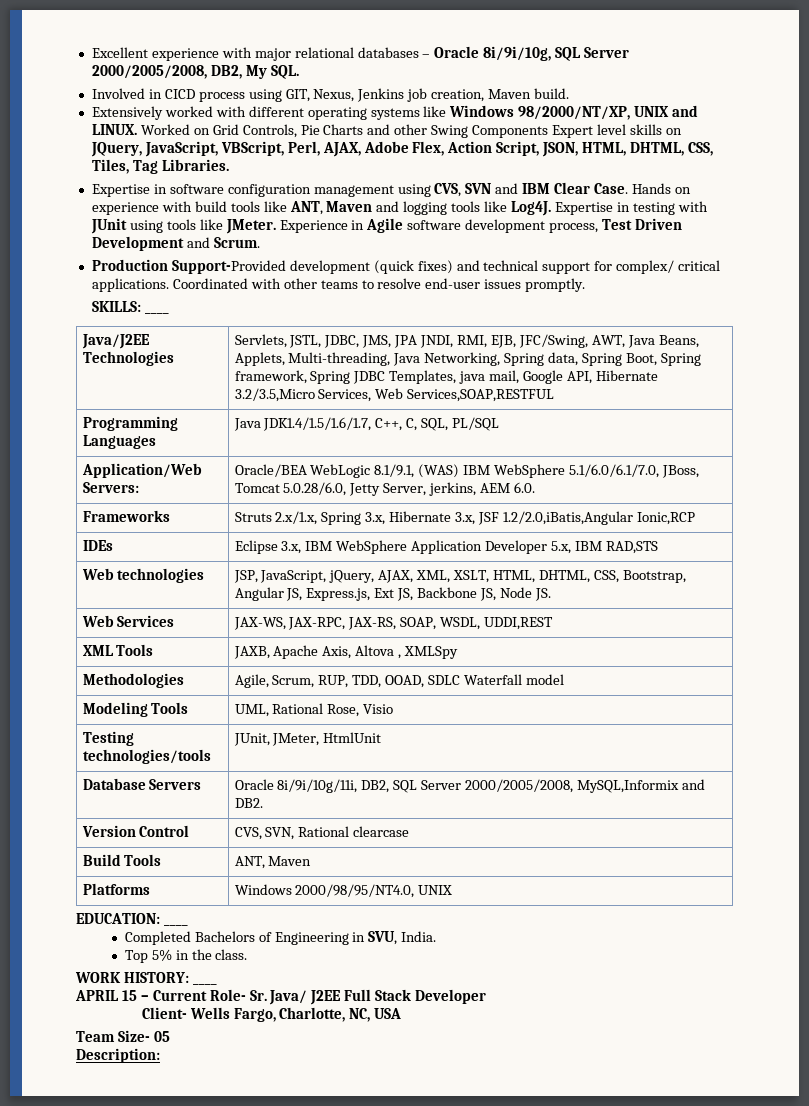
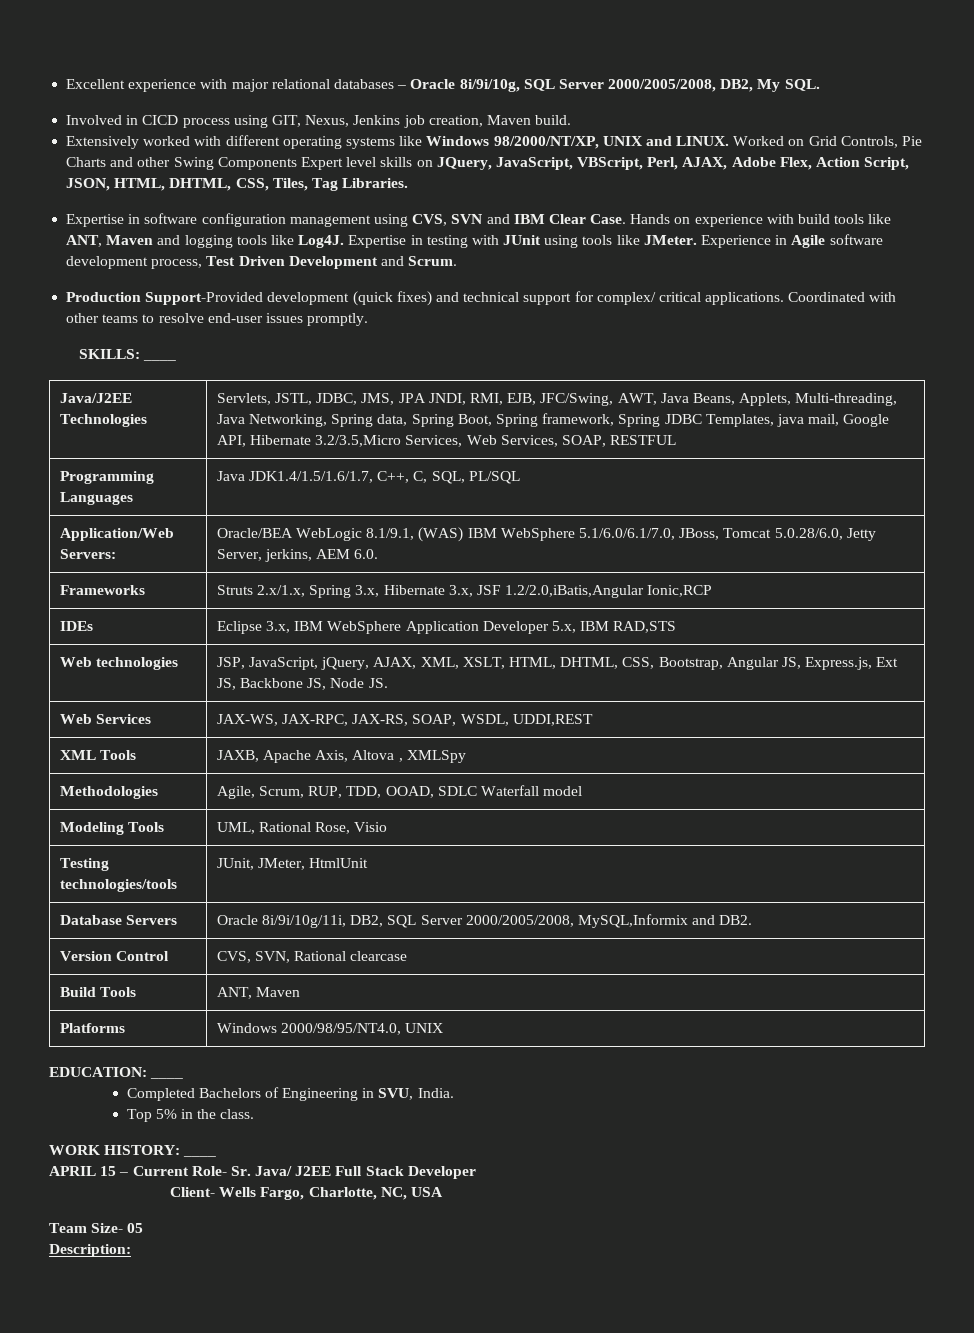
- Java/J2EE Technologies | Servlets, JSTL, JDBC, JMS, JPA JNDI, RMI, EJB, JFC/Swing, AWT, Java Beans, Applets, Multi-threading, Java Networking, Spring data, Spring Boot, Spring framework, Spring JDBC Templates, java mail, Google API, Hibernate 3.2/3.5,Micro Services, Web Services,SOAP,RESTFUL
+ Java/J2EE Technologies | Servlets, JSTL, JDBC, JMS, JPA JNDI, RMI, EJB, JFC/Swing, AWT, Java Beans, Applets, Multi-threading, Java Networking, Spring data, Spring Boot, Spring framework, Spring JDBC Templates, java mail, Google API, Hibernate 3.2/3.5,Micro Services, Web Services, SOAP, RESTFUL

